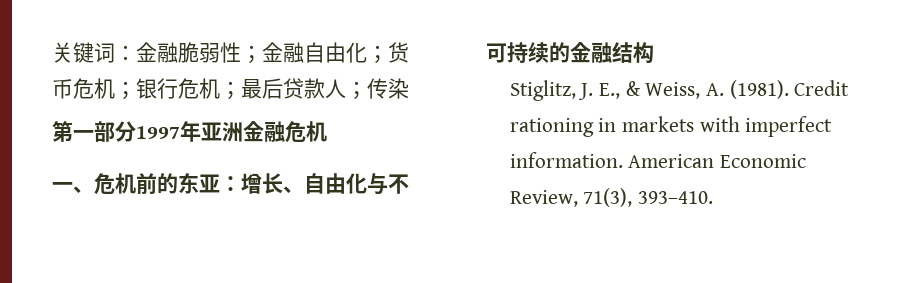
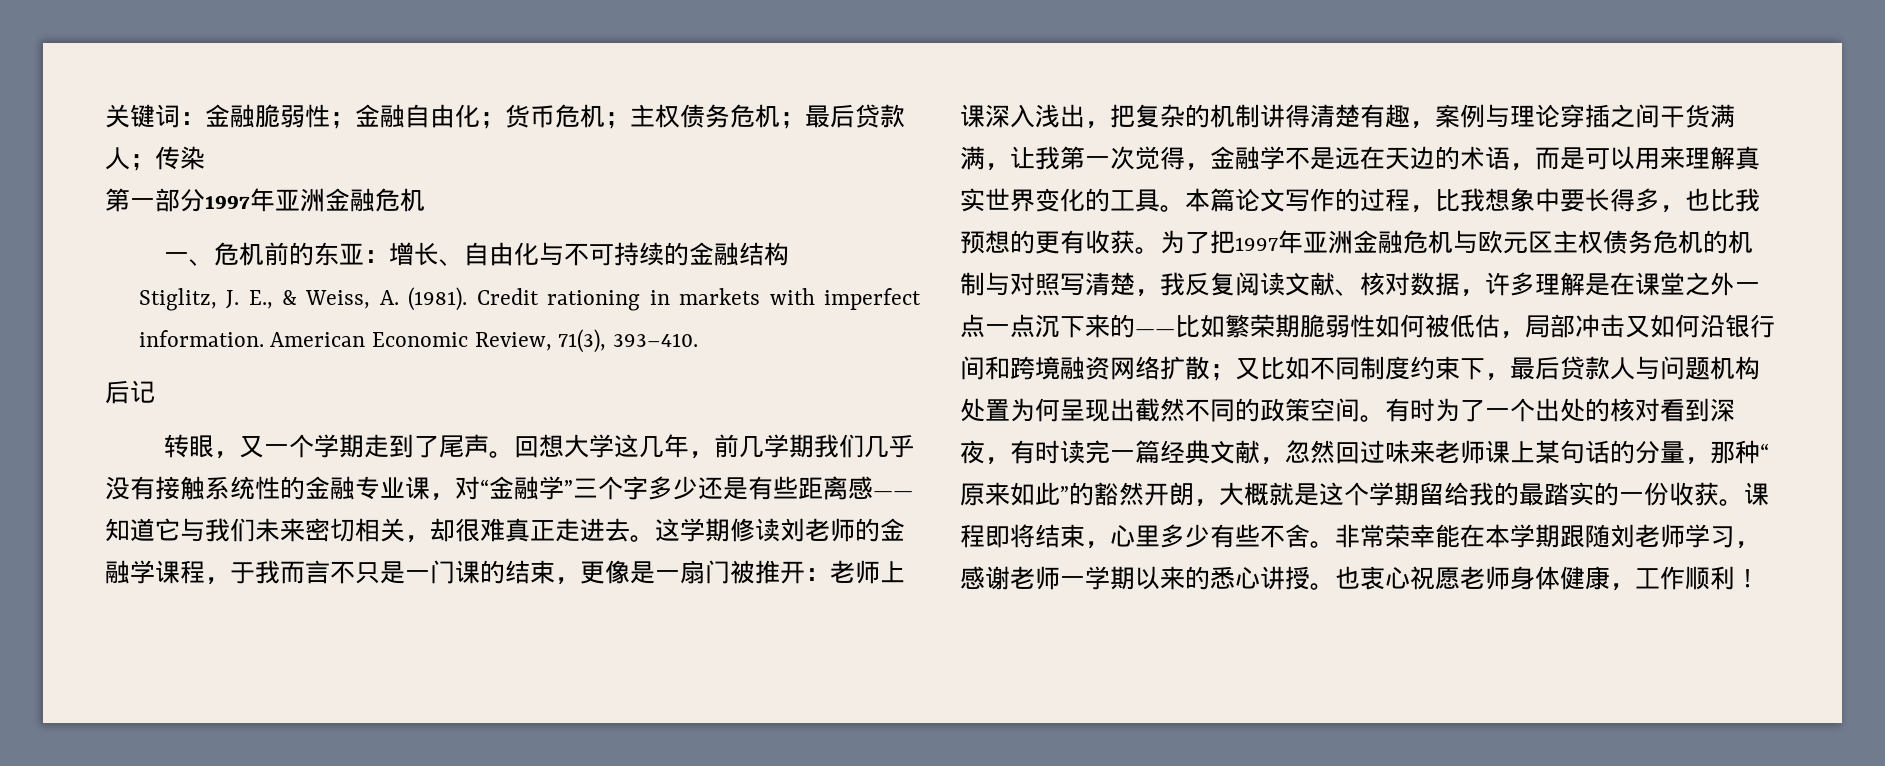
- 关键词：金融脆弱性；金融自由化；货币危机；银行危机；最后贷款人；传染
+ 关键词：金融脆弱性；金融自由化；货币危机；主权债务危机；最后贷款人；传染
+ 后记
+ 转眼，又一个学期走到了尾声。回想大学这几年，前几学期我们几乎没有接触系统性的金融专业课，对“金融学”三个字多少还是有些距离感——知道它与我们未来密切相关，却很难真正走进去。这学期修读刘老师的金融学课程，于我而言不只是一门课的结束，更像是一扇门被推开：老师上课深入浅出，把复杂的机制讲得清楚有趣，案例与理论穿插之间干货满满，让我第一次觉得，金融学不是远在天边的术语，而是可以用来理解真实世界变化的工具。本篇论文写作的过程，比我想象中要长得多，也比我预想的更有收获。为了把1997年亚洲金融危机与欧元区主权债务危机的机制与对照写清楚，我反复阅读文献、核对数据，许多理解是在课堂之外一点一点沉下来的——比如繁荣期脆弱性如何被低估，局部冲击又如何沿银行间和跨境融资网络扩散；又比如不同制度约束下，最后贷款人与问题机构处置为何呈现出截然不同的政策空间。有时为了一个出处的核对看到深夜，有时读完一篇经典文献，忽然回过味来老师课上某句话的分量，那种“原来如此”的豁然开朗，大概就是这个学期留给我的最踏实的一份收获。课程即将结束，心里多少有些不舍。非常荣幸能在本学期跟随刘老师学习，感谢老师一学期以来的悉心讲授。也衷心祝愿老师身体健康，工作顺利！

